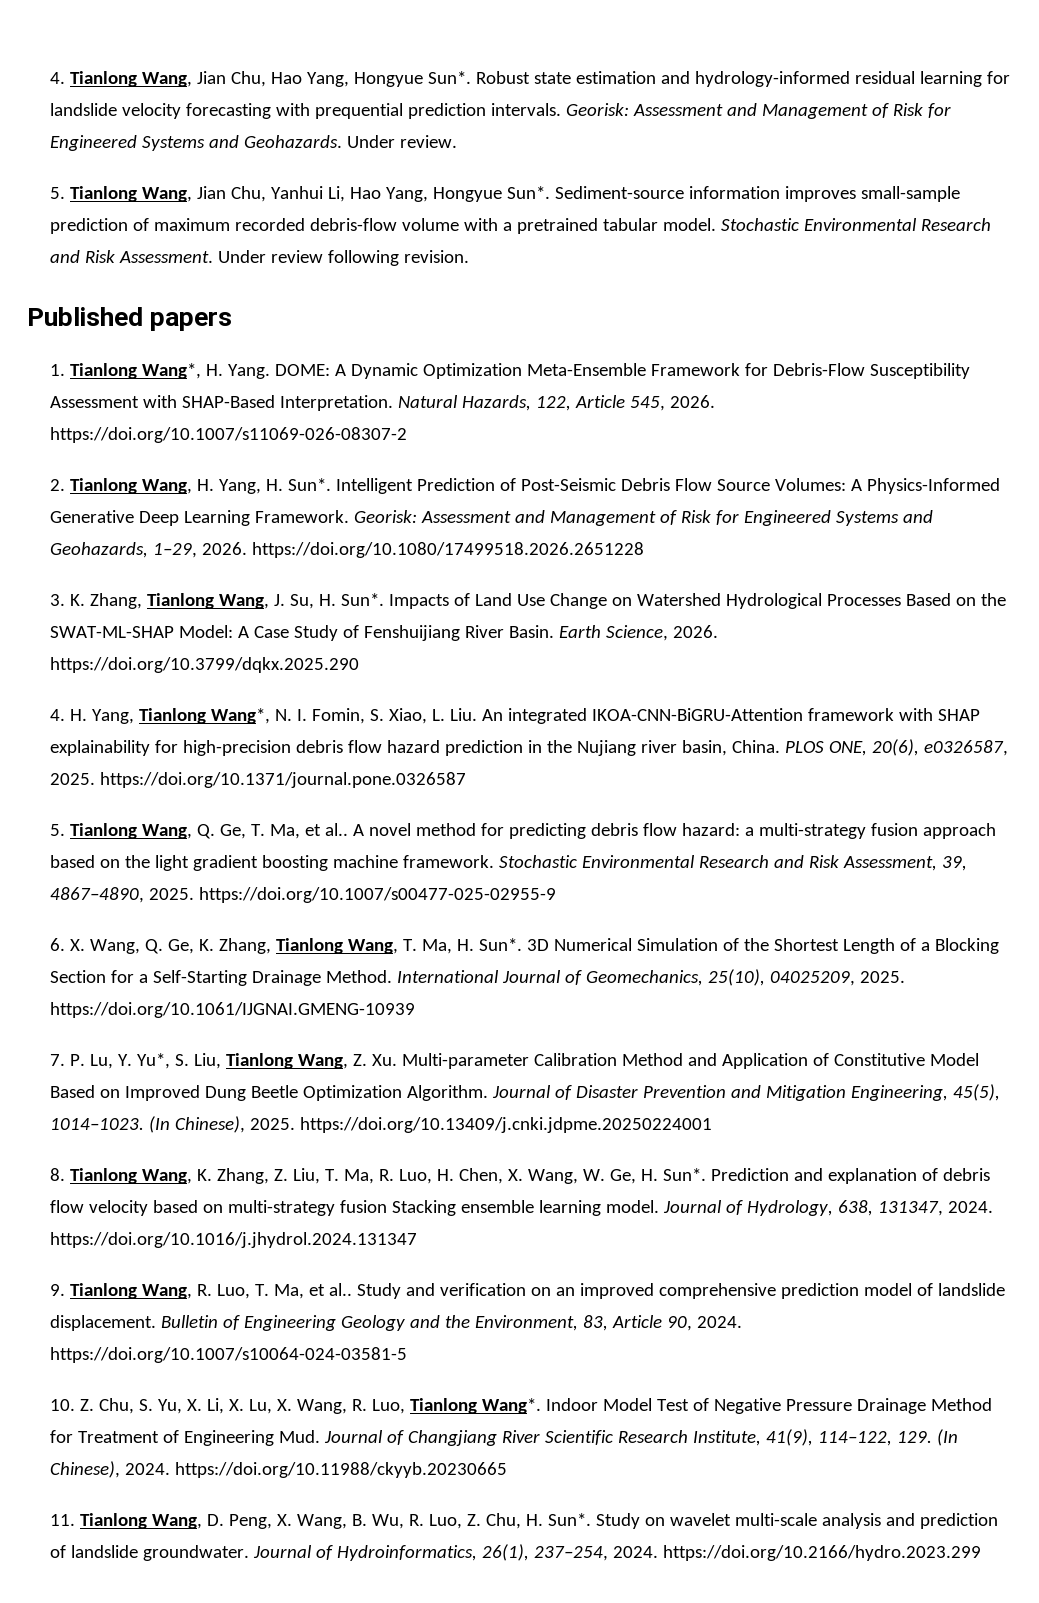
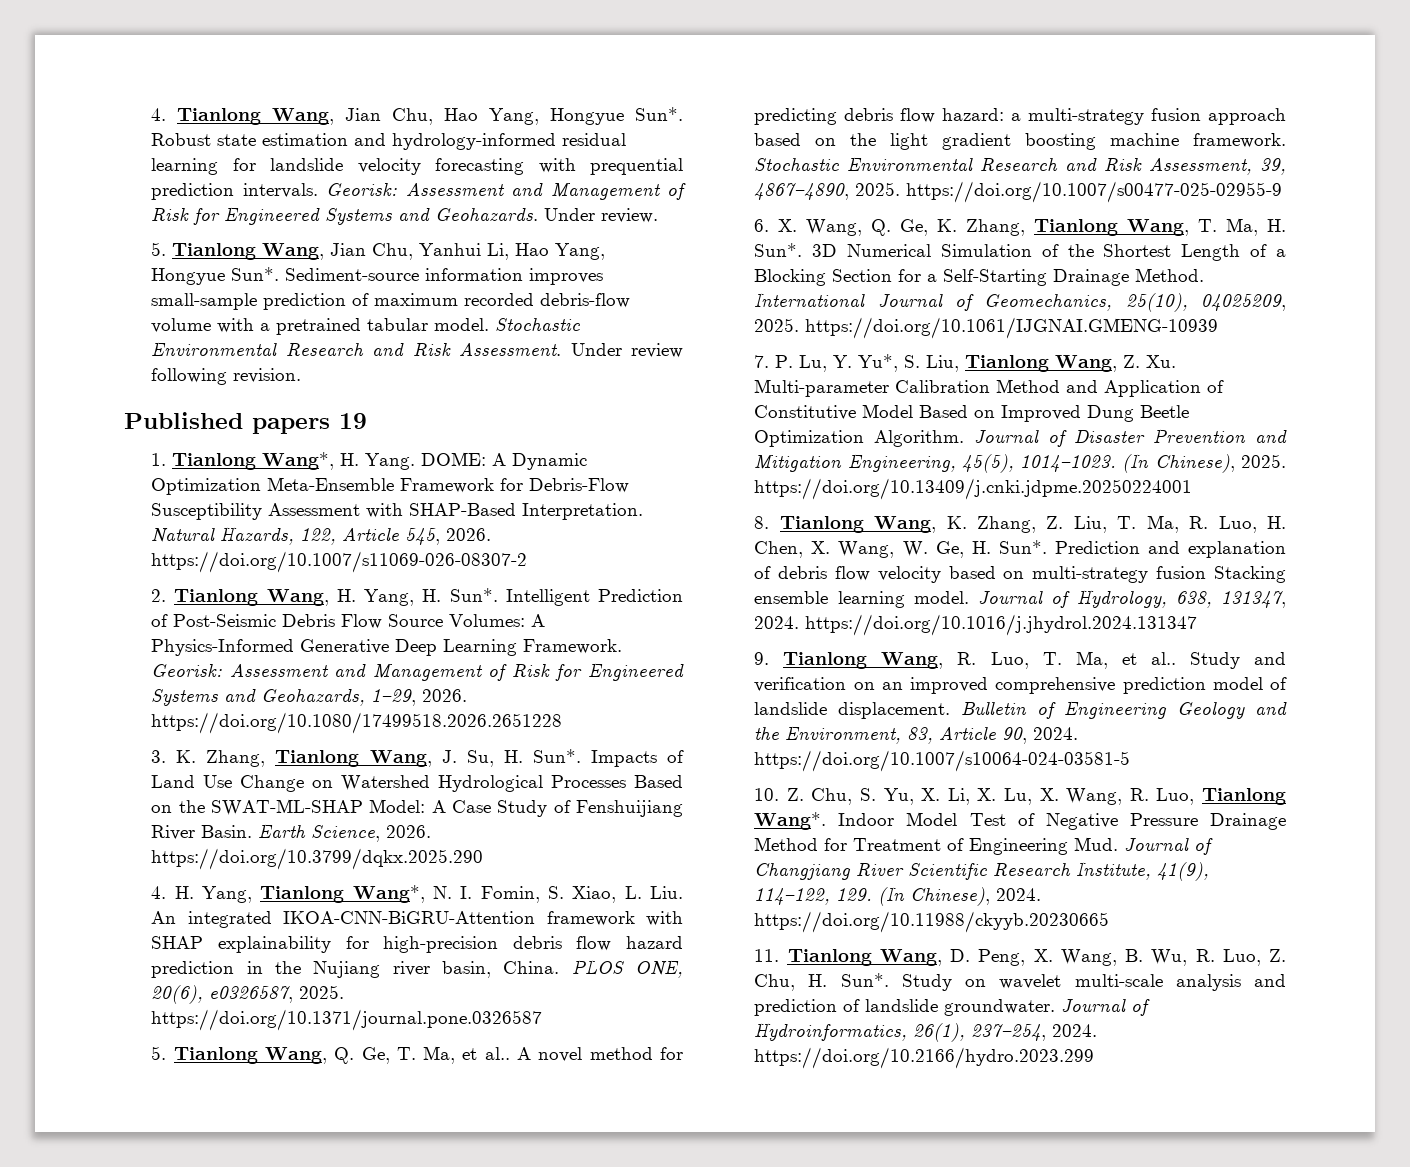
- Published papers
+ Published papers 19

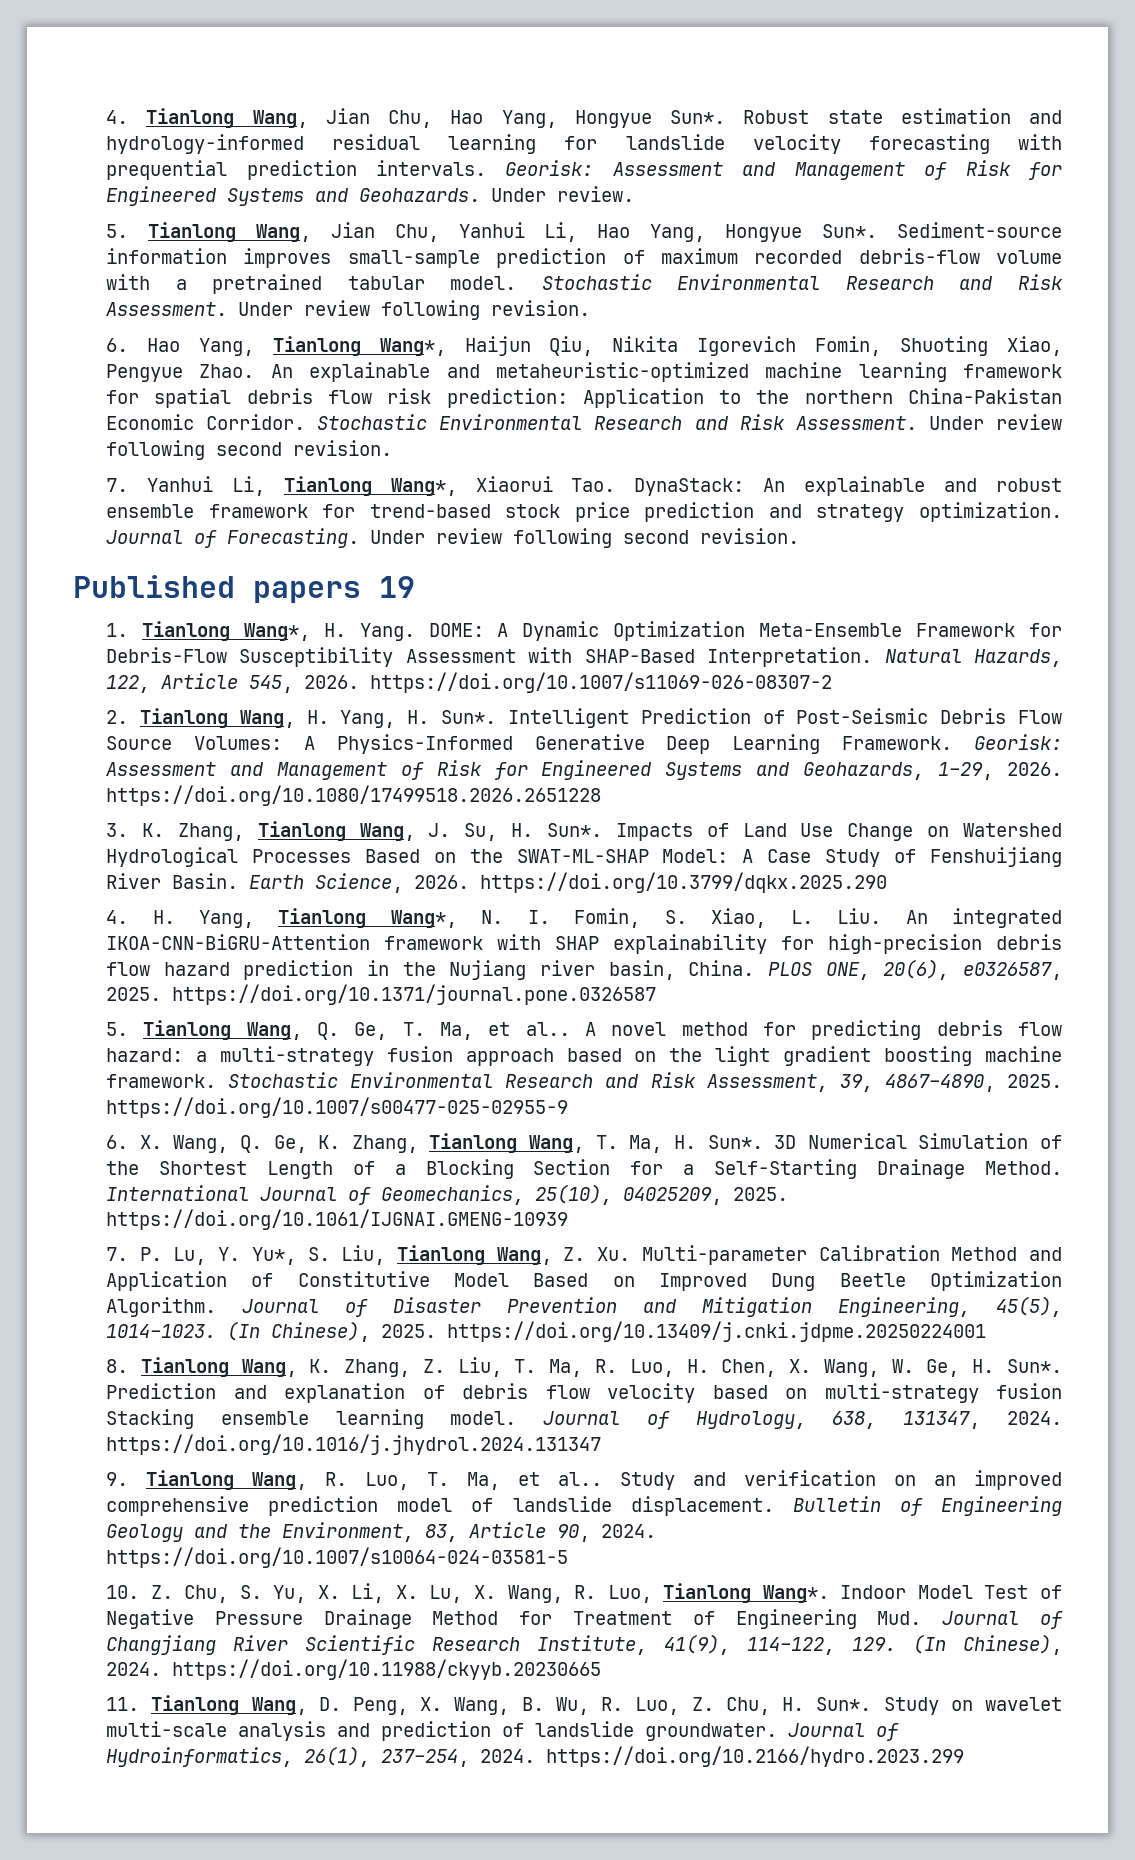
+ 6. Hao Yang, Tianlong Wang*, Haijun Qiu, Nikita Igorevich Fomin, Shuoting Xiao, Pengyue Zhao. An explainable and metaheuristic-optimized machine learning framework for spatial debris flow risk prediction: Application to the northern China-Pakistan Economic Corridor. Stochastic Environmental Research and Risk Assessment. Under review following second revision.
+ 7. Yanhui Li, Tianlong Wang*, Xiaorui Tao. DynaStack: An explainable and robust ensemble framework for trend-based stock price prediction and strategy optimization. Journal of Forecasting. Under review following second revision.

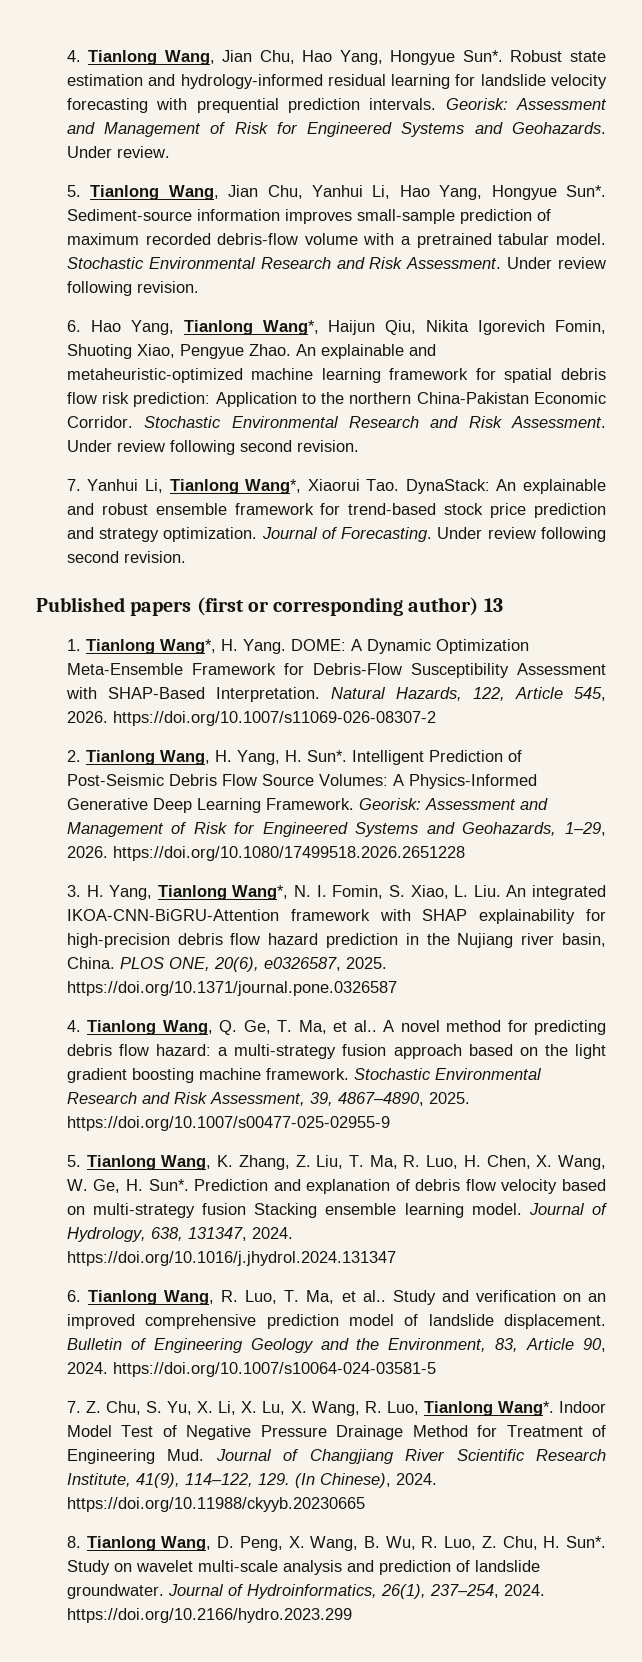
- Published papers 19
+ Published papers (first or corresponding author) 13
- 3. K. Zhang, Tianlong Wang, J. Su, H. Sun*. Impacts of Land Use Change on Watershed Hydrological Processes Based on the SWAT-ML-SHAP Model: A Case Study of Fenshuijiang River Basin. Earth Science, 2026. https://doi.org/10.3799/dqkx.2025.290
- 4. H. Yang, Tianlong Wang*, N. I. Fomin, S. Xiao, L. Liu. An integrated IKOA-CNN-BiGRU-Attention framework with SHAP explainability for high-precision debris flow hazard prediction in the Nujiang river basin, China.
+ 3. H. Yang, Tianlong Wang*, N. I. Fomin, S. Xiao, L. Liu. An integrated IKOA-CNN-BiGRU-Attention framework with SHAP explainability for high-precision debris flow hazard prediction in the Nujiang river basin, China.
- 5. Tianlong Wang, Q. Ge, T. Ma, et al..
+ 4. Tianlong Wang, Q. Ge, T. Ma, et al..
- 6. X. Wang, Q. Ge, K. Zhang, Tianlong Wang, T. Ma, H. Sun*. 3D Numerical Simulation of the Shortest Length of a Blocking Section for a Self-Starting Drainage Method. International Journal of Geomechanics, 25(10), 04025209, 2025. https://doi.org/10.1061/IJGNAI.GMENG-10939
- 7. P. Lu, Y. Yu*, S. Liu, Tianlong Wang, Z. Xu. Multi-parameter Calibration Method and Application of Constitutive Model Based on Improved Dung Beetle Optimization Algorithm. Journal of Disaster Prevention and Mitigation Engineering, 45(5), 1014–1023. (In Chinese), 2025. https://doi.org/10.13409/j.cnki.jdpme.20250224001
- 8. Tianlong Wang, K. Zhang, Z. Liu, T. Ma, R. Luo, H. Chen, X. Wang, W. Ge, H. Sun*.
+ 5. Tianlong Wang, K. Zhang, Z. Liu, T. Ma, R. Luo, H. Chen, X. Wang, W. Ge, H. Sun*.
- 9. Tianlong Wang, R. Luo, T. Ma, et al..
+ 6. Tianlong Wang, R. Luo, T. Ma, et al..
- 10. Z. Chu, S. Yu, X. Li, X. Lu, X. Wang, R. Luo, Tianlong Wang*.
+ 7. Z. Chu, S. Yu, X. Li, X. Lu, X. Wang, R. Luo, Tianlong Wang*.
- 11. Tianlong Wang, D. Peng, X. Wang, B. Wu, R. Luo, Z. Chu, H. Sun*.
+ 8. Tianlong Wang, D. Peng, X. Wang, B. Wu, R. Luo, Z. Chu, H. Sun*.

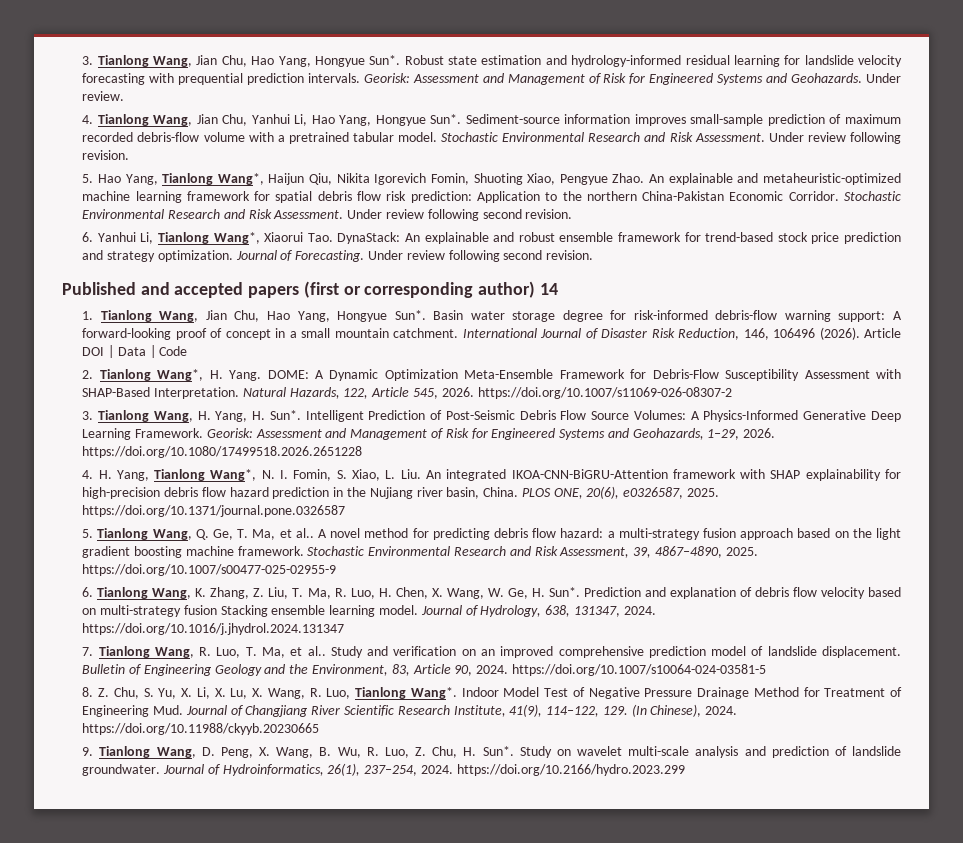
- 4. Tianlong Wang, Jian Chu, Hao Yang, Hongyue Sun*.
+ 3. Tianlong Wang, Jian Chu, Hao Yang, Hongyue Sun*.
- 5. Tianlong Wang, Jian Chu, Yanhui Li, Hao Yang, Hongyue Sun*.
+ 4. Tianlong Wang, Jian Chu, Yanhui Li, Hao Yang, Hongyue Sun*.
- 6. Hao Yang, Tianlong Wang*, Haijun Qiu, Nikita Igorevich Fomin, Shuoting Xiao, Pengyue Zhao.
+ 5. Hao Yang, Tianlong Wang*, Haijun Qiu, Nikita Igorevich Fomin, Shuoting Xiao, Pengyue Zhao.
- 7. Yanhui Li, Tianlong Wang*, Xiaorui Tao. DynaStack: An explainable and robust ensemble framework for trend-based stock price prediction and strategy optimization.
+ 6. Yanhui Li, Tianlong Wang*, Xiaorui Tao. DynaStack: An explainable and robust ensemble framework for trend-based stock price prediction and strategy optimization.
- Published papers (first or corresponding author) 13
+ Published and accepted papers (first or corresponding author) 14
- 1. Tianlong Wang*, H. Yang.
+ 1. Tianlong Wang, Jian Chu, Hao Yang, Hongyue Sun*. Basin water storage degree for risk-informed debris-flow warning support: A forward-looking proof of concept in a small mountain catchment. International Journal of Disaster Risk Reduction, 146, 106496 (2026). Article DOI | Data | Code
+ 2. Tianlong Wang*, H. Yang.
- 2. Tianlong Wang, H. Yang, H. Sun*.
+ 3. Tianlong Wang, H. Yang, H. Sun*.
- 3. H. Yang, Tianlong Wang*, N. I. Fomin, S. Xiao, L. Liu. An integrated IKOA-CNN-BiGRU-Attention framework with SHAP explainability for high-precision debris flow hazard prediction in the Nujiang river basin, China.
+ 4. H. Yang, Tianlong Wang*, N. I. Fomin, S. Xiao, L. Liu. An integrated IKOA-CNN-BiGRU-Attention framework with SHAP explainability for high-precision debris flow hazard prediction in the Nujiang river basin, China.
- 4. Tianlong Wang, Q. Ge, T. Ma, et al..
+ 5. Tianlong Wang, Q. Ge, T. Ma, et al..
- 5. Tianlong Wang, K. Zhang, Z. Liu, T. Ma, R. Luo, H. Chen, X. Wang, W. Ge, H. Sun*.
+ 6. Tianlong Wang, K. Zhang, Z. Liu, T. Ma, R. Luo, H. Chen, X. Wang, W. Ge, H. Sun*.
- 6. Tianlong Wang, R. Luo, T. Ma, et al..
+ 7. Tianlong Wang, R. Luo, T. Ma, et al..
- 7. Z. Chu, S. Yu, X. Li, X. Lu, X. Wang, R. Luo, Tianlong Wang*.
+ 8. Z. Chu, S. Yu, X. Li, X. Lu, X. Wang, R. Luo, Tianlong Wang*.
- 8. Tianlong Wang, D. Peng, X. Wang, B. Wu, R. Luo, Z. Chu, H. Sun*.
+ 9. Tianlong Wang, D. Peng, X. Wang, B. Wu, R. Luo, Z. Chu, H. Sun*.

